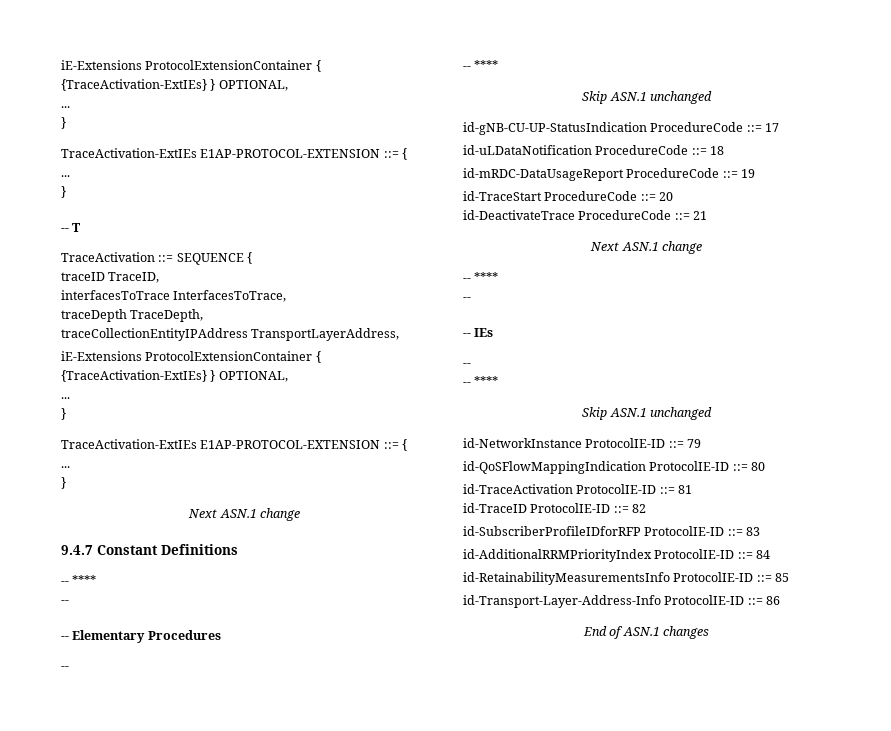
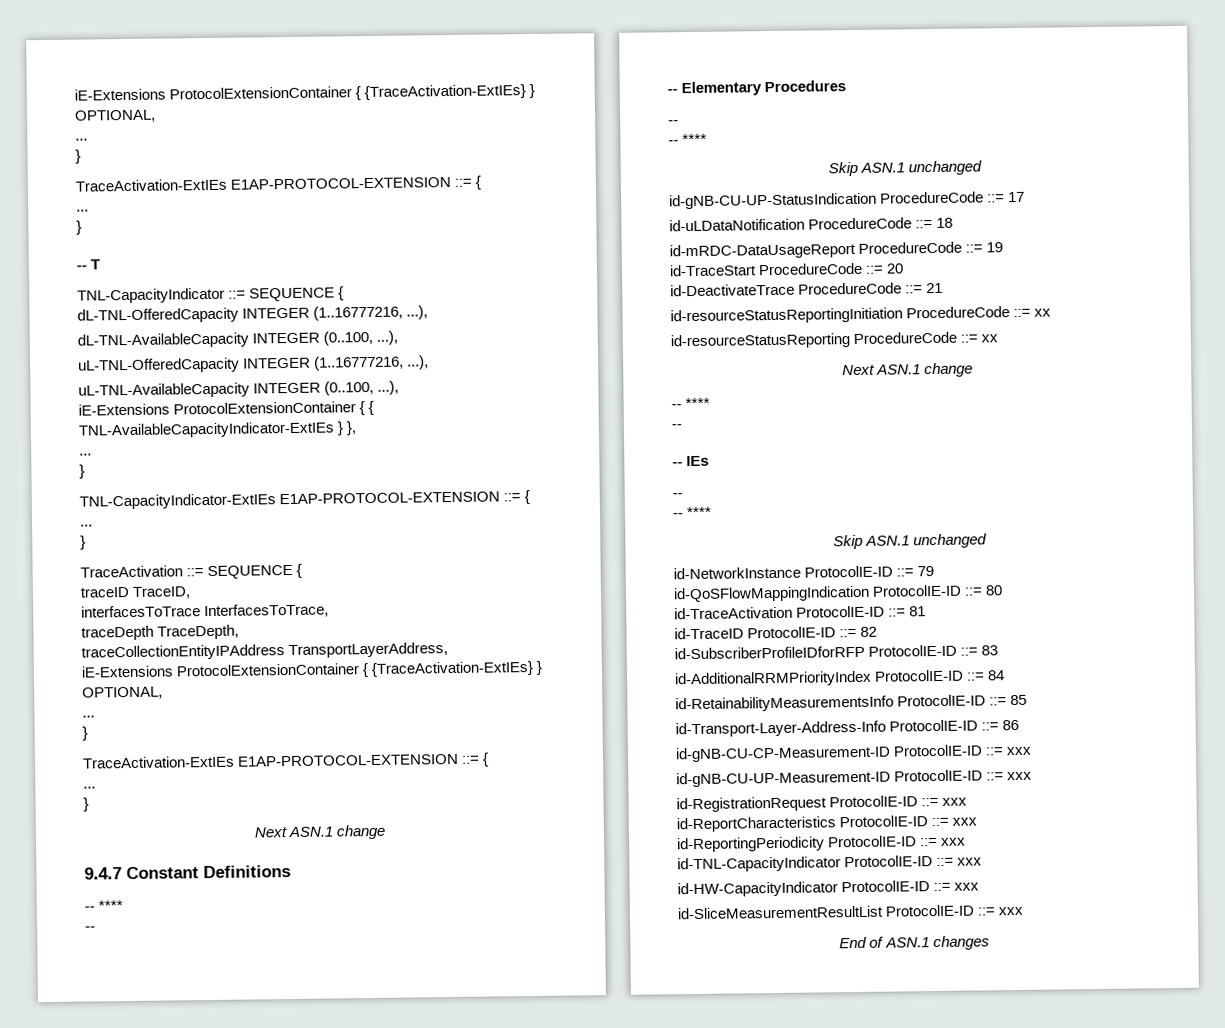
+ TNL-CapacityIndicator ::= SEQUENCE {
+ dL-TNL-OfferedCapacity INTEGER (1..16777216, ...),
+ dL-TNL-AvailableCapacity INTEGER (0..100, ...),
+ uL-TNL-OfferedCapacity INTEGER (1..16777216, ...),
+ uL-TNL-AvailableCapacity INTEGER (0..100, ...),
+ iE-Extensions ProtocolExtensionContainer { { TNL-AvailableCapacityIndicator-ExtIEs } },
+ ...
+ }
+ TNL-CapacityIndicator-ExtIEs E1AP-PROTOCOL-EXTENSION ::= {
+ ...
+ }
+ id-resourceStatusReportingInitiation ProcedureCode ::= xx
+ id-resourceStatusReporting ProcedureCode ::= xx
+ id-gNB-CU-CP-Measurement-ID ProtocolIE-ID ::= xxx
+ id-gNB-CU-UP-Measurement-ID ProtocolIE-ID ::= xxx
+ id-RegistrationRequest ProtocolIE-ID ::= xxx
+ id-ReportCharacteristics ProtocolIE-ID ::= xxx
+ id-ReportingPeriodicity ProtocolIE-ID ::= xxx
+ id-TNL-CapacityIndicator ProtocolIE-ID ::= xxx
+ id-HW-CapacityIndicator ProtocolIE-ID ::= xxx
+ id-SliceMeasurementResultList ProtocolIE-ID ::= xxx

